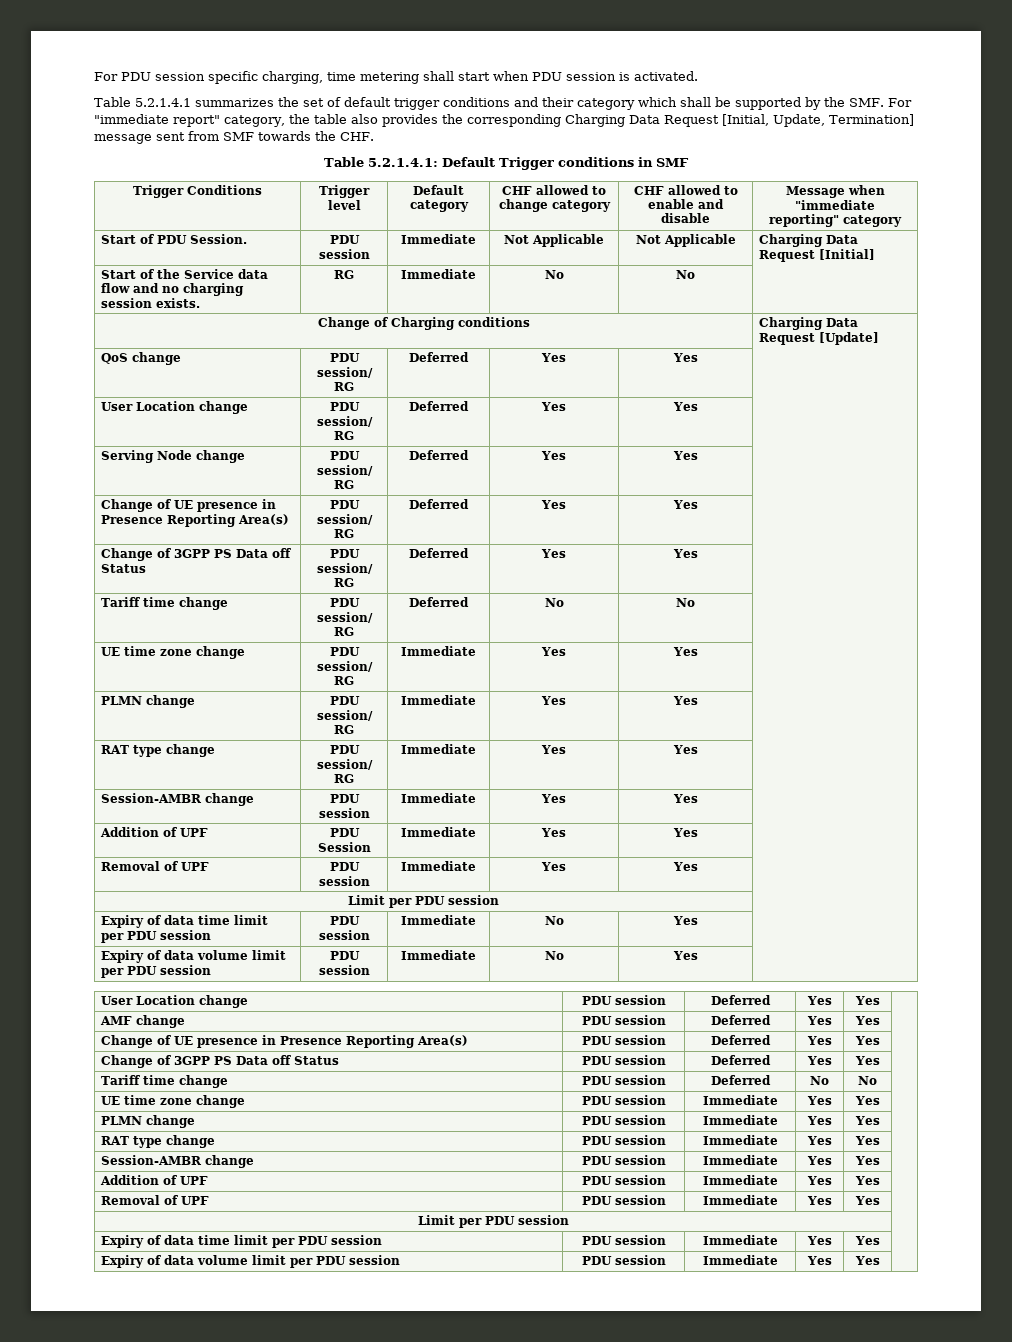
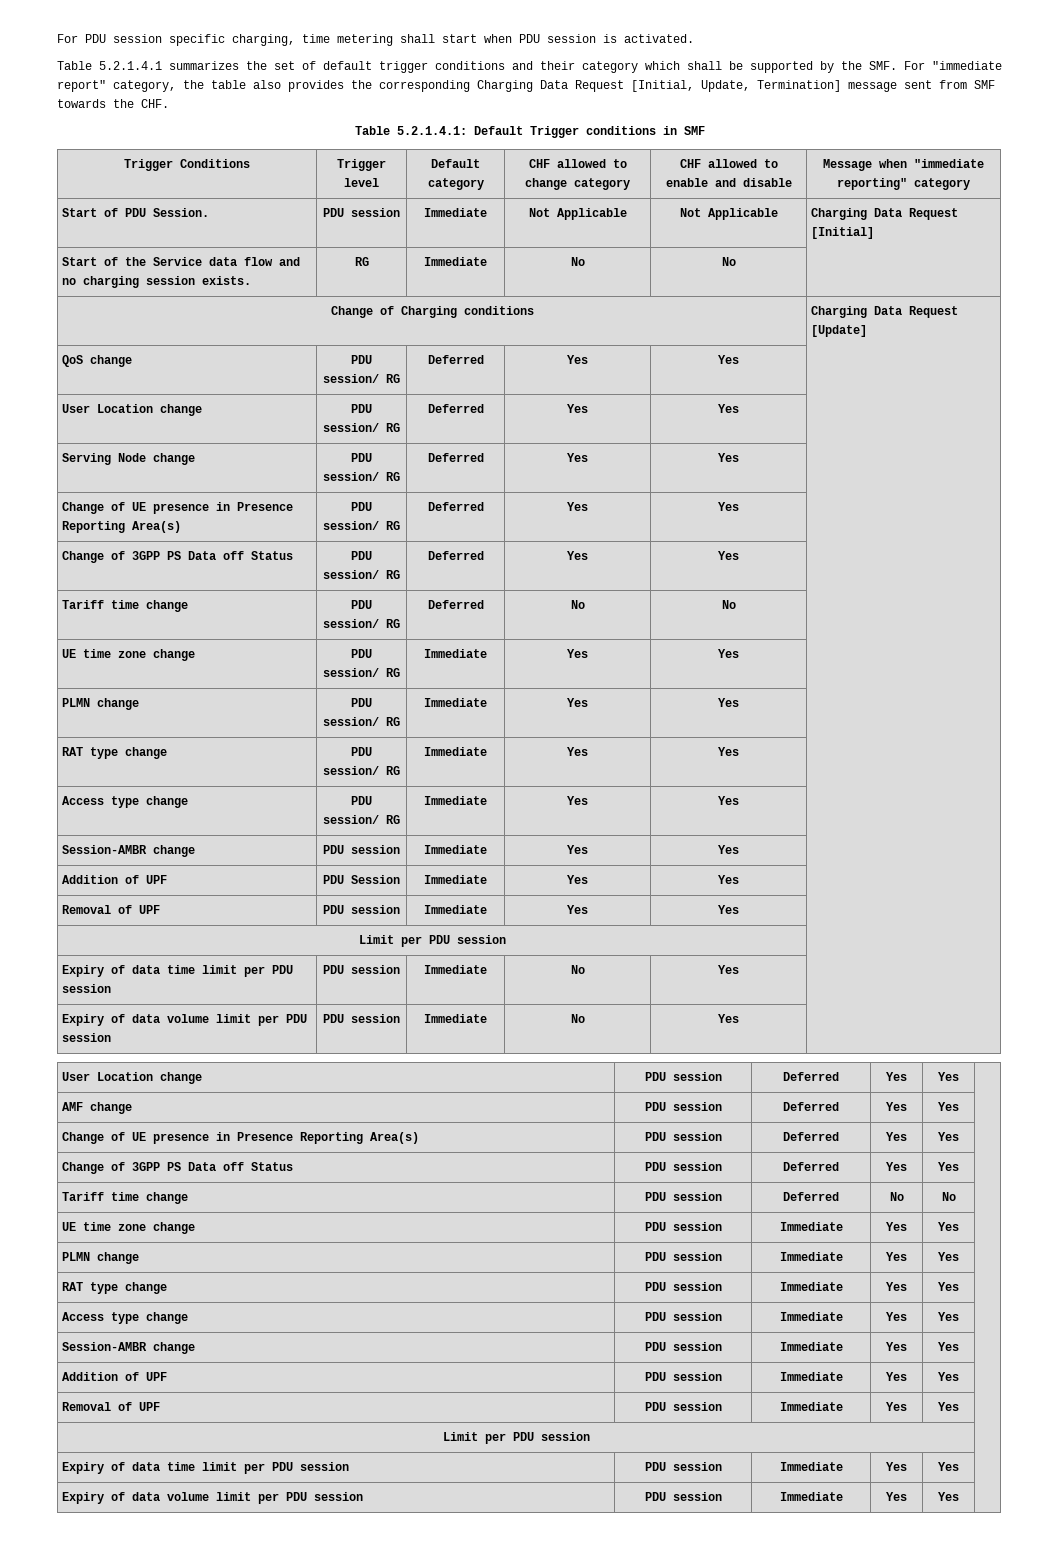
+ Access type change | PDU session/ RG | Immediate | Yes | Yes |
+ Access type change | PDU session | Immediate | Yes | Yes |

